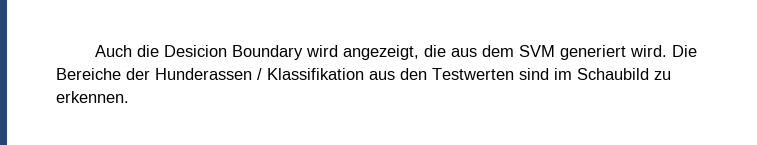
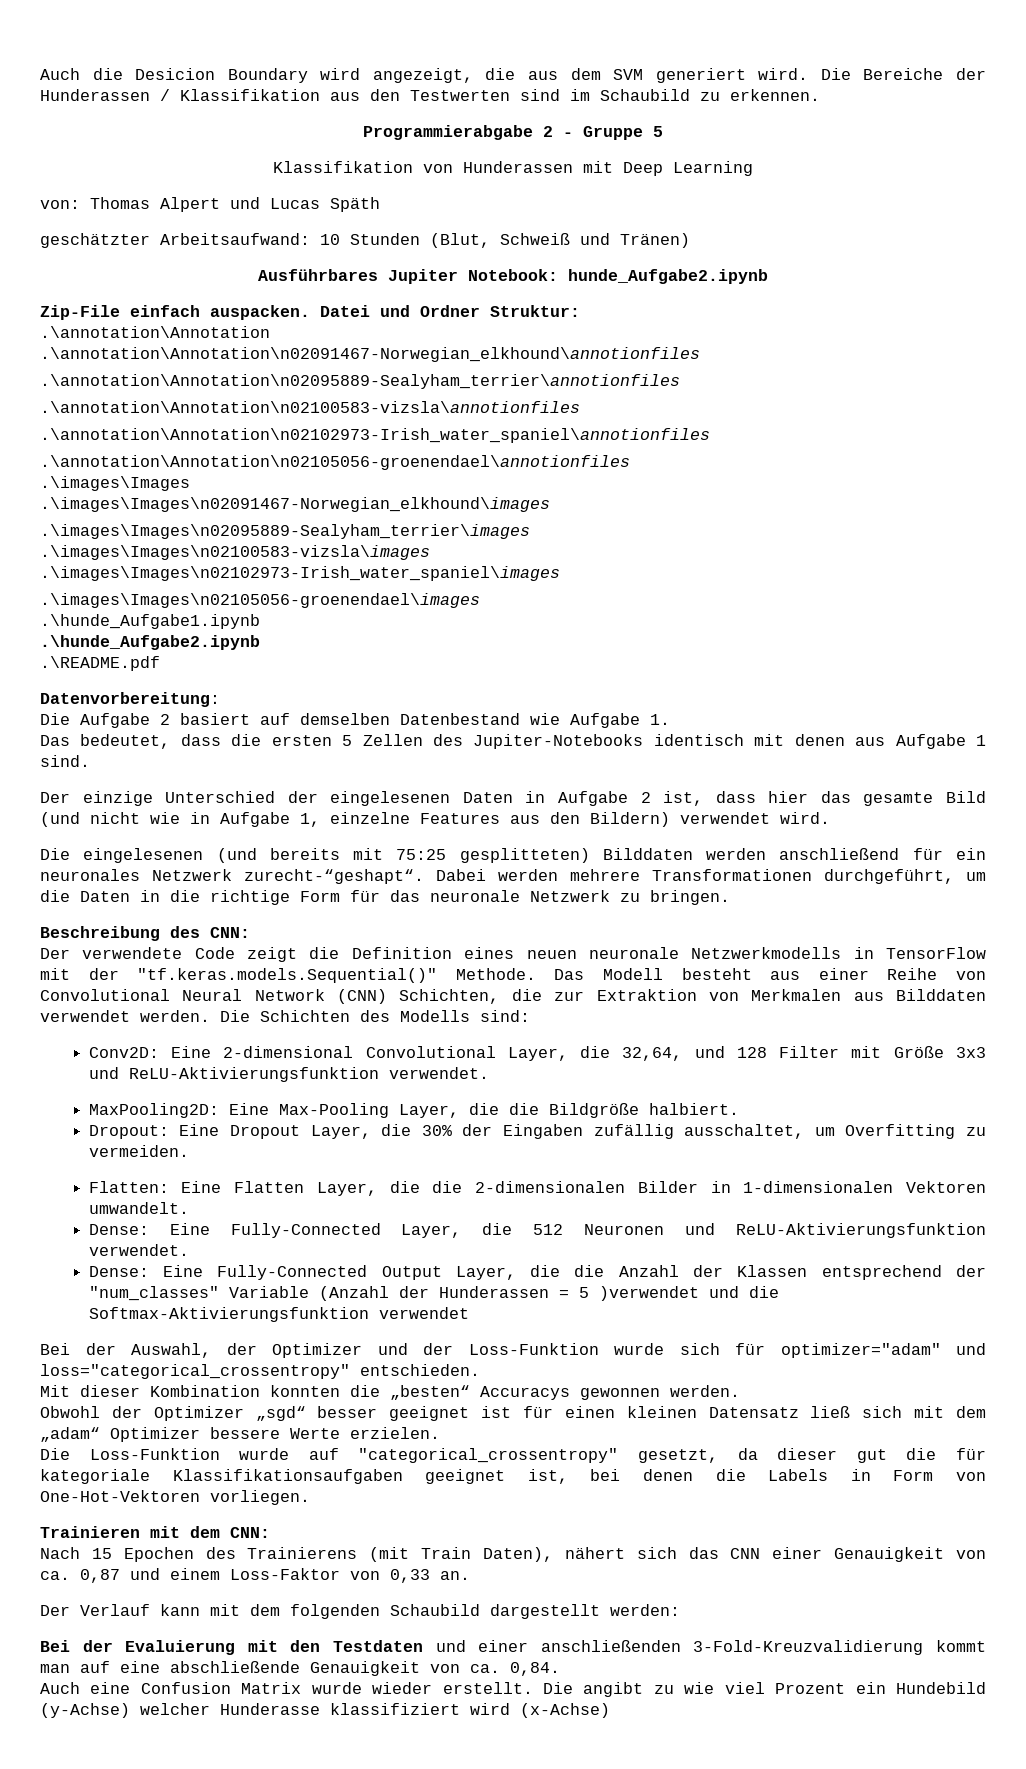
+ Programmierabgabe 2 - Gruppe 5
+ Klassifikation von Hunderassen mit Deep Learning
+ von: Thomas Alpert und Lucas Späth
+ geschätzter Arbeitsaufwand: 10 Stunden (Blut, Schweiß und Tränen)
+ Ausführbares Jupiter Notebook: hunde_Aufgabe2.ipynb
+ Zip-File einfach auspacken. Datei und Ordner Struktur:
+ .\annotation\Annotation
+ .\annotation\Annotation\n02091467-Norwegian_elkhound\annotionfiles
+ .\annotation\Annotation\n02095889-Sealyham_terrier\annotionfiles
+ .\annotation\Annotation\n02100583-vizsla\annotionfiles
+ .\annotation\Annotation\n02102973-Irish_water_spaniel\annotionfiles
+ .\annotation\Annotation\n02105056-groenendael\annotionfiles
+ .\images\Images
+ .\images\Images\n02091467-Norwegian_elkhound\images
+ .\images\Images\n02095889-Sealyham_terrier\images
+ .\images\Images\n02100583-vizsla\images
+ .\images\Images\n02102973-Irish_water_spaniel\images
+ .\images\Images\n02105056-groenendael\images
+ .\hunde_Aufgabe1.ipynb
+ .\hunde_Aufgabe2.ipynb
+ .\README.pdf
+ Datenvorbereitung:
+ Die Aufgabe 2 basiert auf demselben Datenbestand wie Aufgabe 1.
+ Das bedeutet, dass die ersten 5 Zellen des Jupiter-Notebooks identisch mit denen aus Aufgabe 1 sind.
+ Der einzige Unterschied der eingelesenen Daten in Aufgabe 2 ist, dass hier das gesamte Bild (und nicht wie in Aufgabe 1, einzelne Features aus den Bildern) verwendet wird.
+ Die eingelesenen (und bereits mit 75:25 gesplitteten) Bilddaten werden anschließend für ein neuronales Netzwerk zurecht-“geshapt“. Dabei werden mehrere Transformationen durchgeführt, um die Daten in die richtige Form für das neuronale Netzwerk zu bringen.
+ Beschreibung des CNN:
+ Der verwendete Code zeigt die Definition eines neuen neuronale Netzwerkmodells in TensorFlow mit der "tf.keras.models.Sequential()" Methode. Das Modell besteht aus einer Reihe von Convolutional Neural Network (CNN) Schichten, die zur Extraktion von Merkmalen aus Bilddaten verwendet werden. Die Schichten des Modells sind:
+ Conv2D: Eine 2-dimensional Convolutional Layer, die 32,64, und 128 Filter mit Größe 3x3 und ReLU-Aktivierungsfunktion verwendet.
+ MaxPooling2D: Eine Max-Pooling Layer, die die Bildgröße halbiert.
+ Dropout: Eine Dropout Layer, die 30% der Eingaben zufällig ausschaltet, um Overfitting zu vermeiden.
+ Flatten: Eine Flatten Layer, die die 2-dimensionalen Bilder in 1-dimensionalen Vektoren umwandelt.
+ Dense: Eine Fully-Connected Layer, die 512 Neuronen und ReLU-Aktivierungsfunktion verwendet.
+ Dense: Eine Fully-Connected Output Layer, die die Anzahl der Klassen entsprechend der "num_classes" Variable (Anzahl der Hunderassen = 5 )verwendet und die Softmax-Aktivierungsfunktion verwendet
+ Bei der Auswahl, der Optimizer und der Loss-Funktion wurde sich für optimizer="adam" und loss="categorical_crossentropy" entschieden.
+ Mit dieser Kombination konnten die „besten“ Accuracys gewonnen werden.
+ Obwohl der Optimizer „sgd“ besser geeignet ist für einen kleinen Datensatz ließ sich mit dem „adam“ Optimizer bessere Werte erzielen.
+ Die Loss-Funktion wurde auf "categorical_crossentropy" gesetzt, da dieser gut die für kategoriale Klassifikationsaufgaben geeignet ist, bei denen die Labels in Form von One-Hot-Vektoren vorliegen.
+ Trainieren mit dem CNN:
+ Nach 15 Epochen des Trainierens (mit Train Daten), nähert sich das CNN einer Genauigkeit von ca. 0,87 und einem Loss-Faktor von 0,33 an.
+ Der Verlauf kann mit dem folgenden Schaubild dargestellt werden:
+ Bei der Evaluierung mit den Testdaten und einer anschließenden 3-Fold-Kreuzvalidierung kommt man auf eine abschließende Genauigkeit von ca. 0,84.
+ Auch eine Confusion Matrix wurde wieder erstellt. Die angibt zu wie viel Prozent ein Hundebild (y-Achse) welcher Hunderasse klassifiziert wird (x-Achse)

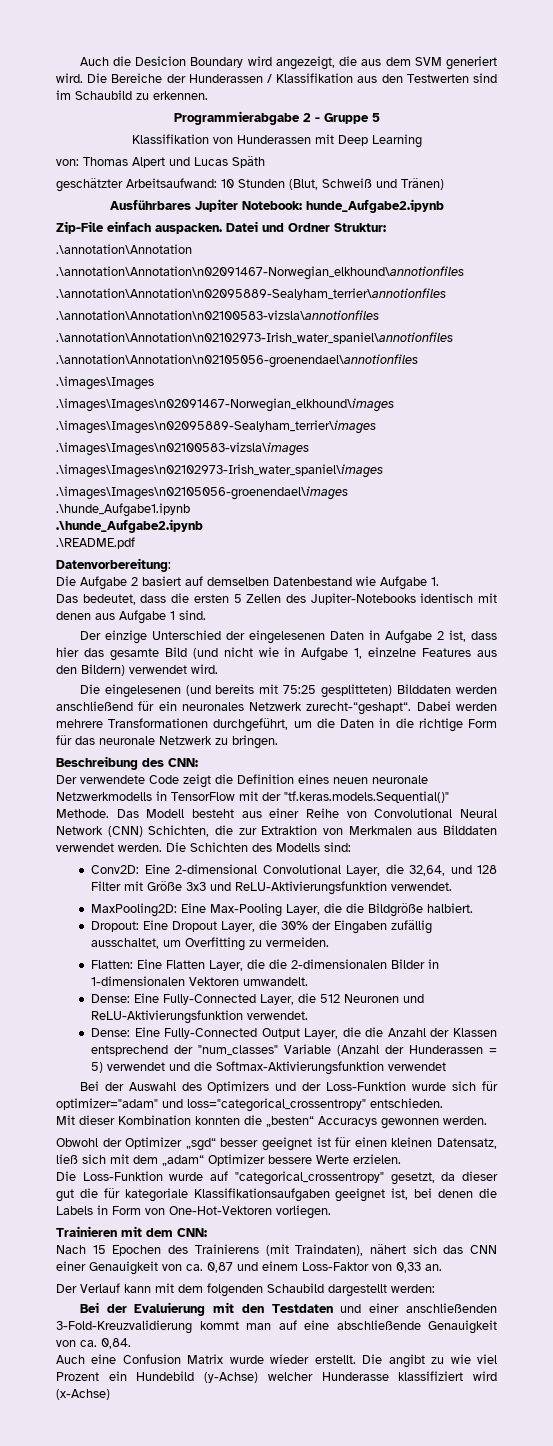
- Dense: Eine Fully-Connected Output Layer, die die Anzahl der Klassen entsprechend der "num_classes" Variable (Anzahl der Hunderassen = 5 )verwendet und die Softmax-Aktivierungsfunktion verwendet
+ Dense: Eine Fully-Connected Output Layer, die die Anzahl der Klassen entsprechend der "num_classes" Variable (Anzahl der Hunderassen = 5) verwendet und die Softmax-Aktivierungsfunktion verwendet
- Bei der Auswahl, der Optimizer und der Loss-Funktion wurde sich für optimizer="adam" und loss="categorical_crossentropy" entschieden.
+ Bei der Auswahl des Optimizers und der Loss-Funktion wurde sich für optimizer="adam" und loss="categorical_crossentropy" entschieden.
- Obwohl der Optimizer „sgd“ besser geeignet ist für einen kleinen Datensatz ließ sich mit dem „adam“ Optimizer bessere Werte erzielen.
+ Obwohl der Optimizer „sgd“ besser geeignet ist für einen kleinen Datensatz, ließ sich mit dem „adam“ Optimizer bessere Werte erzielen.
- Nach 15 Epochen des Trainierens (mit Train Daten), nähert sich das CNN einer Genauigkeit von ca. 0,87 und einem Loss-Faktor von 0,33 an.
+ Nach 15 Epochen des Trainierens (mit Traindaten), nähert sich das CNN einer Genauigkeit von ca. 0,87 und einem Loss-Faktor von 0,33 an.

